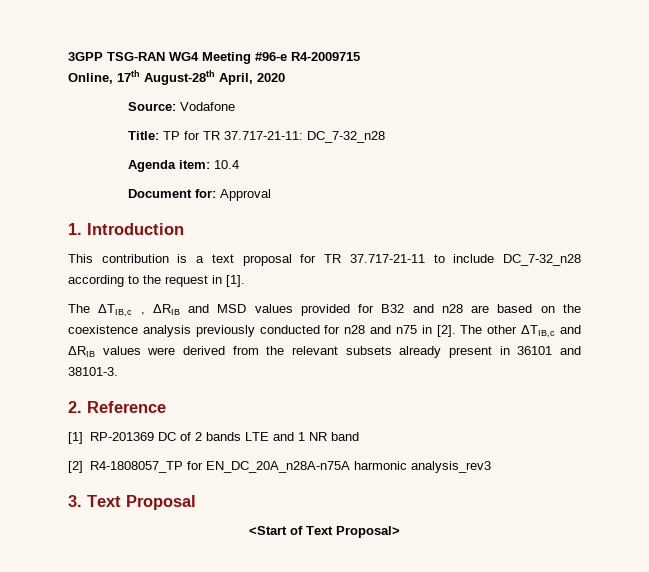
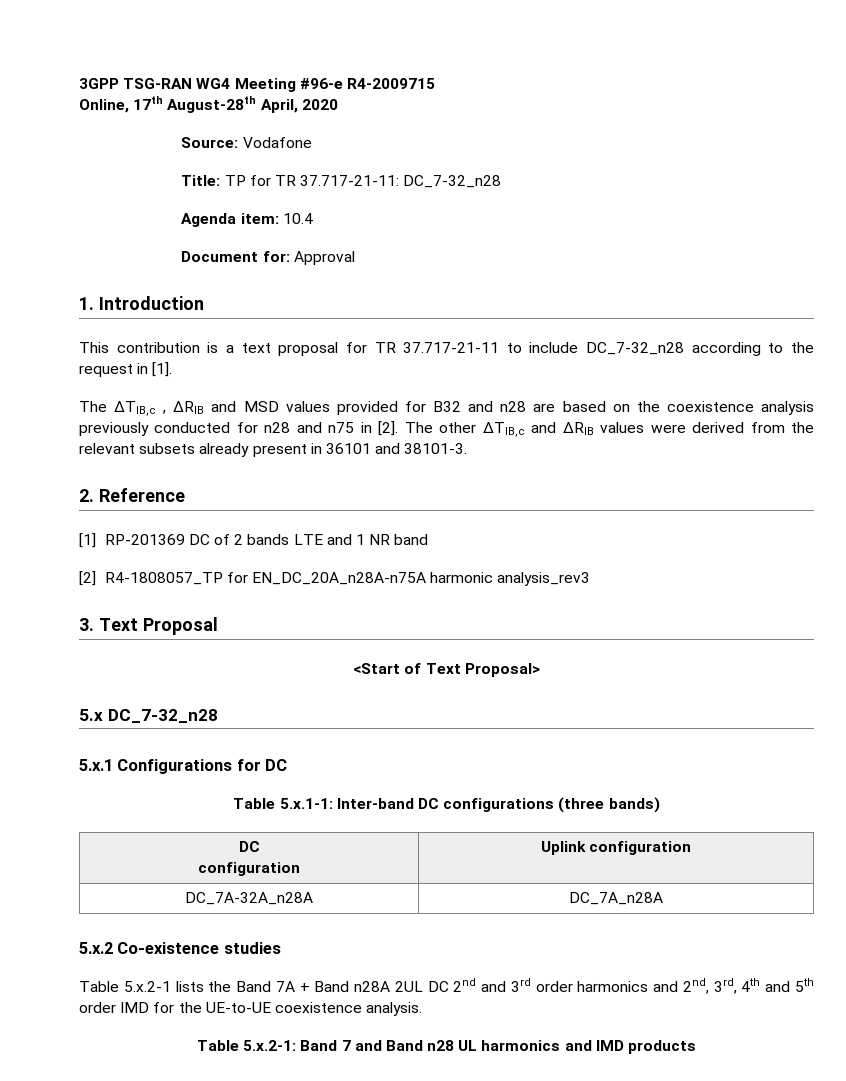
+ 5.x DC_7-32_n28
+ 5.x.1 Configurations for DC
+ Table 5.x.1-1: Inter-band DC configurations (three bands)
+ DC
+ configuration | Uplink configuration
+ DC_7A-32A_n28A | DC_7A_n28A
+ 5.x.2 Co-existence studies
+ Table 5.x.2-1 lists the Band 7A + Band n28A 2UL DC 2nd and 3rd order harmonics and 2nd, 3rd, 4th and 5th order IMD for the UE-to-UE coexistence analysis.
+ Table 5.x.2-1: Band 7 and Band n28 UL harmonics and IMD products

